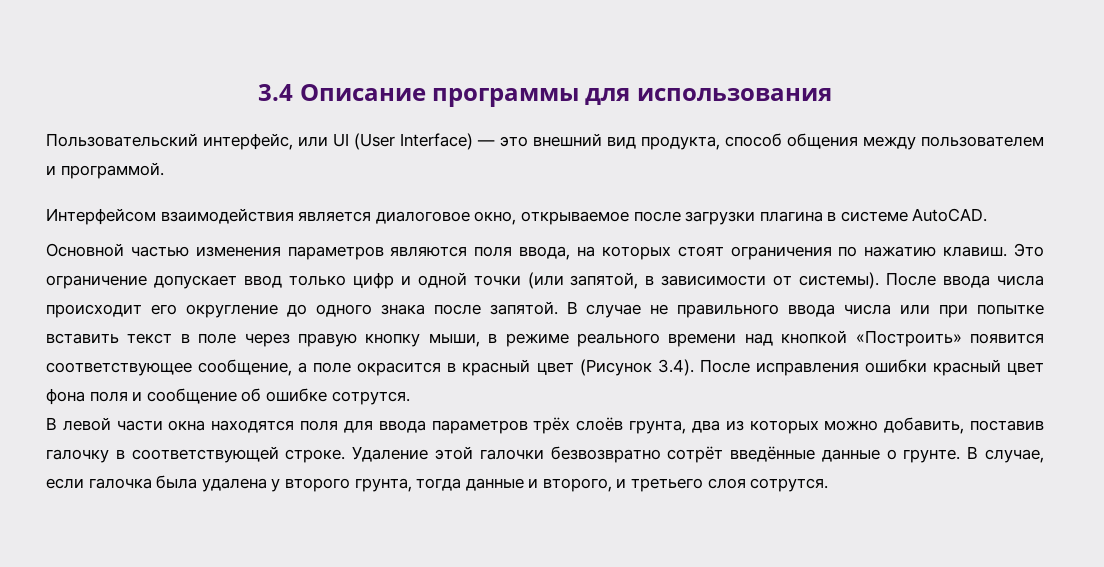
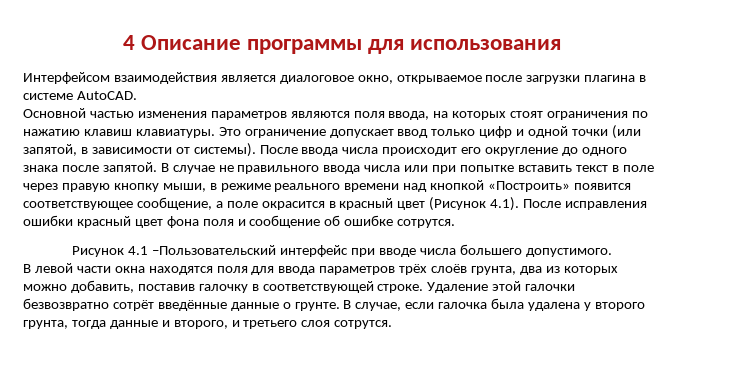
- 3.4 Описание программы для использования
+ 4 Описание программы для использования
- Пользовательский интерфейс, или UI (User Interface) — это внешний вид продукта, способ общения между пользователем и программой.
- Основной частью изменения параметров являются поля ввода, на которых стоят ограничения по нажатию клавиш.
+ Основной частью изменения параметров являются поля ввода, на которых стоят ограничения по нажатию клавиш клавиатуры.
- В случае не правильного ввода числа или при попытке вставить текст в поле через правую кнопку мыши, в режиме реального времени над кнопкой «Построить» появится соответствующее сообщение, а поле окрасится в красный цвет (Рисунок 3.4). После исправления ошибки красный цвет фона поля и сообщение об ошибке сотрутся.
+ В случае не правильного ввода числа или при попытке вставить текст в поле через правую кнопку мыши, в режиме реального времени над кнопкой «Построить» появится соответствующее сообщение, а поле окрасится в красный цвет (Рисунок 4.1). После исправления ошибки красный цвет фона поля и сообщение об ошибке сотрутся.
+ Рисунок 4.1 –Пользовательский интерфейс при вводе числа большего допустимого.

